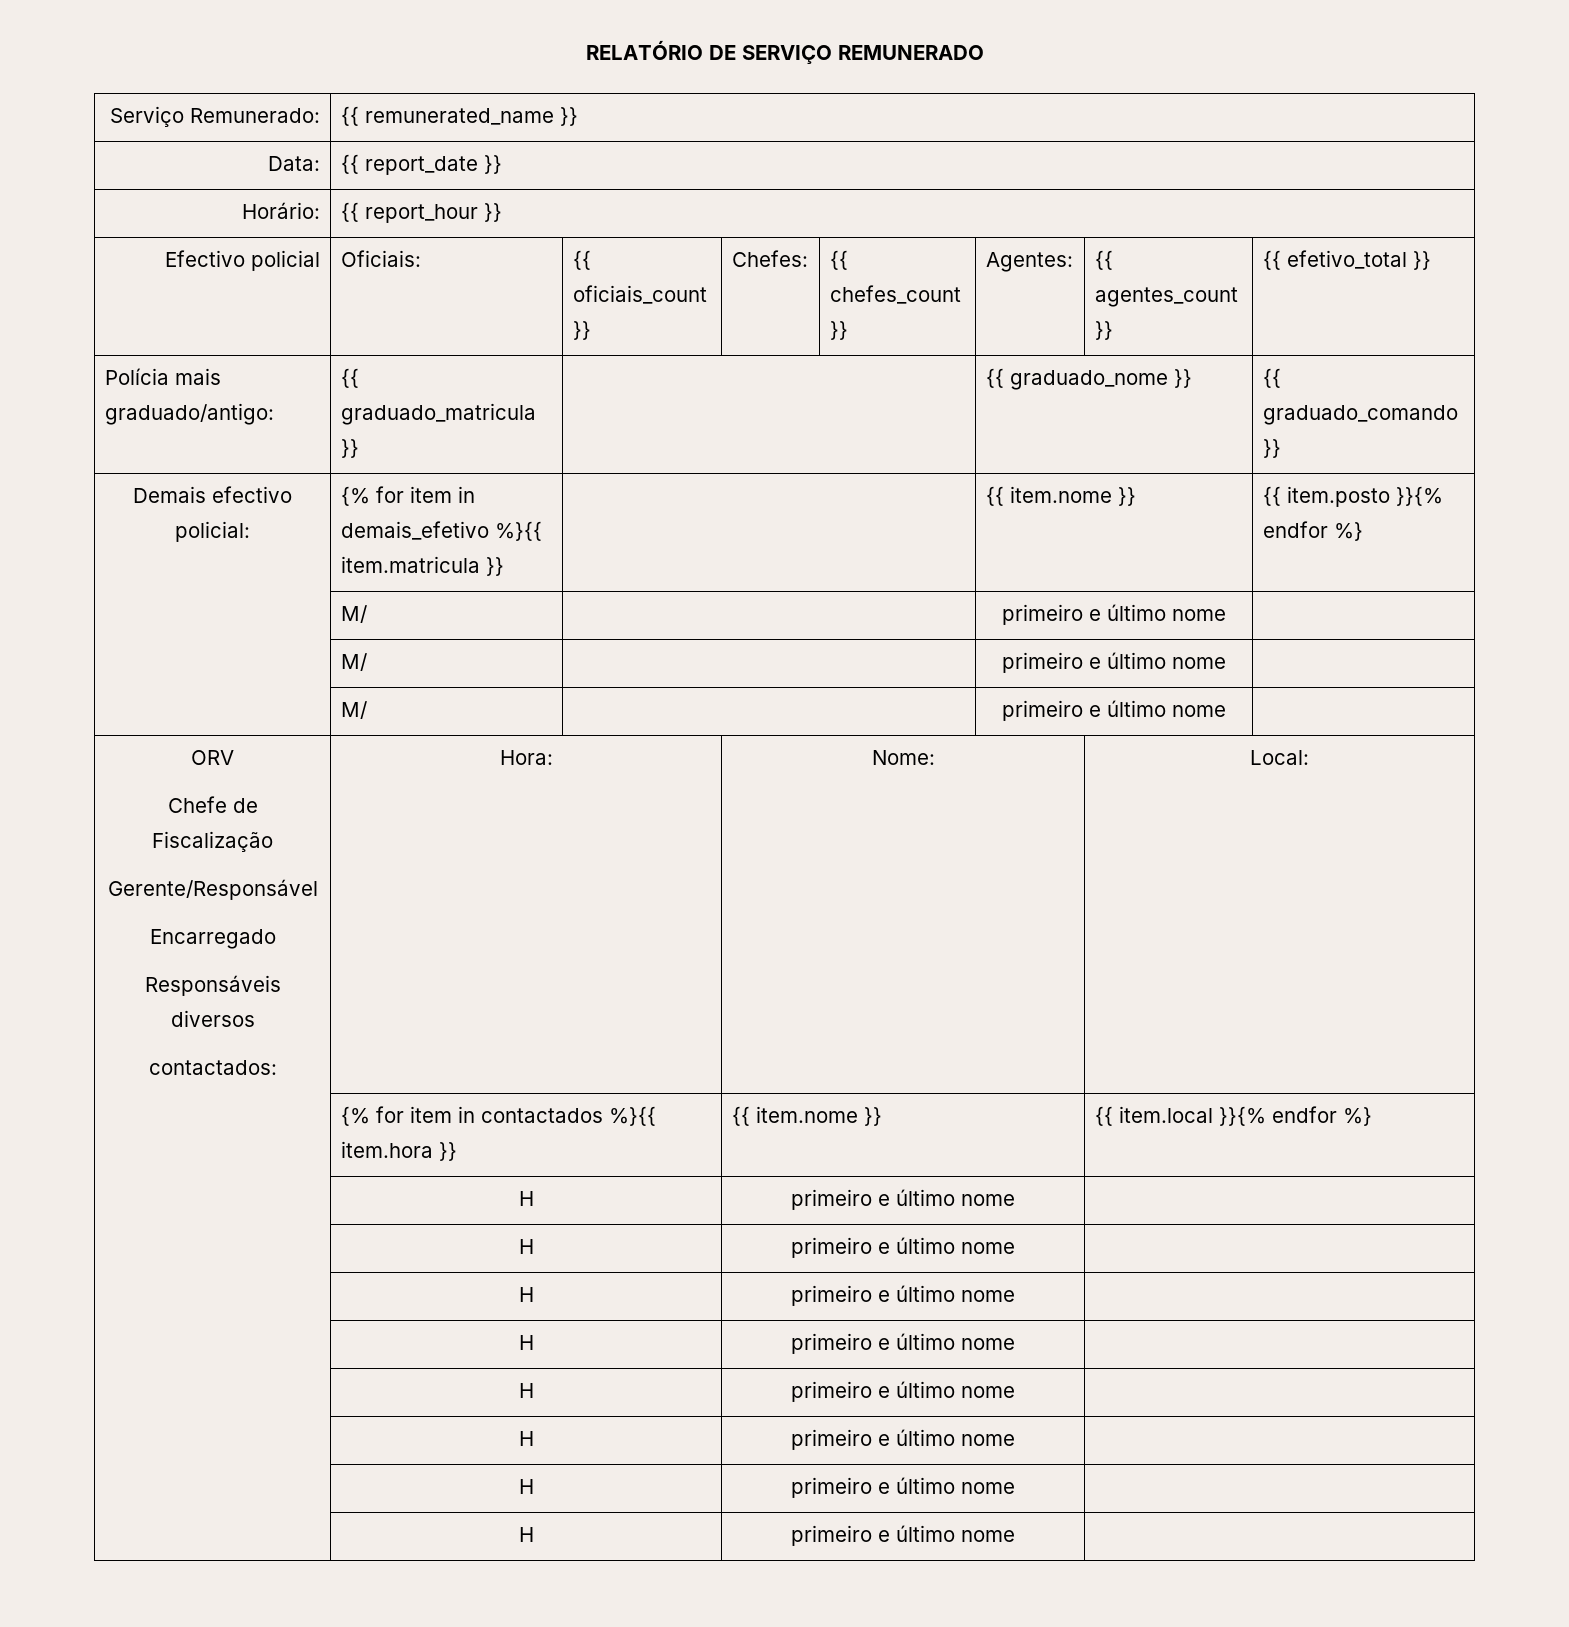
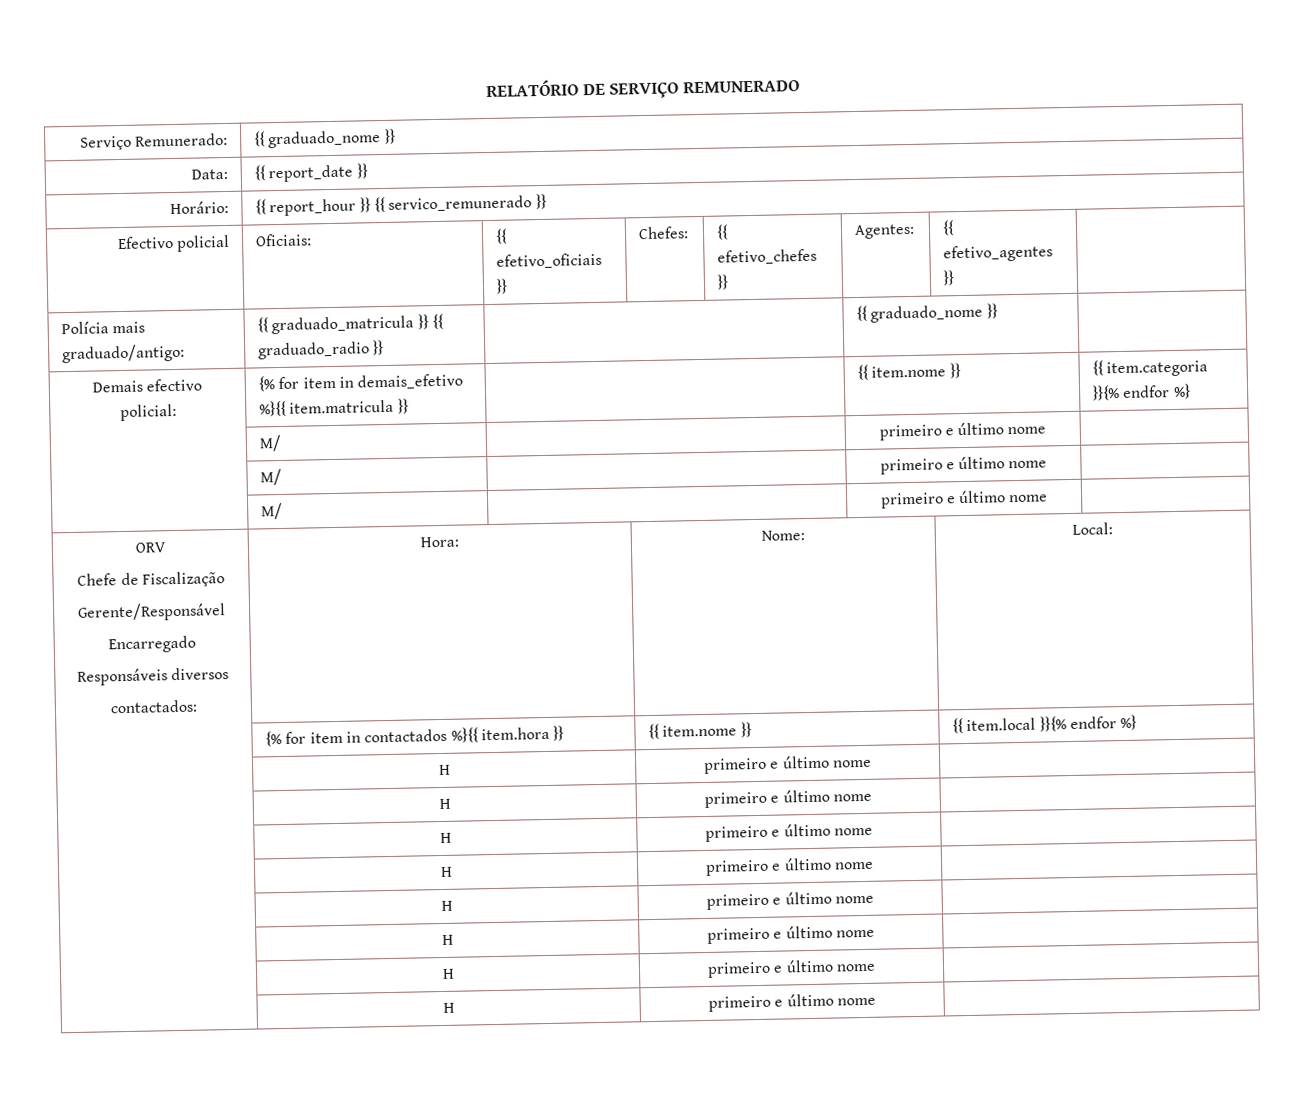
- Serviço Remunerado: | {{ remunerated_name }}
+ Serviço Remunerado: | {{ graduado_nome }}
- Horário: | {{ report_hour }}
+ Horário: | {{ report_hour }} {{ servico_remunerado }}
- Efectivo policial | Oficiais: | {{ oficiais_count }} | Chefes: | {{ chefes_count }} | Agentes: | {{ agentes_count }} | {{ efetivo_total }}
+ Efectivo policial | Oficiais: | {{ efetivo_oficiais }} | Chefes: | {{ efetivo_chefes }} | Agentes: | {{ efetivo_agentes }} |
- Polícia mais graduado/antigo: | {{ graduado_matricula }} | | {{ graduado_nome }} | {{ graduado_comando }}
+ Polícia mais graduado/antigo: | {{ graduado_matricula }} {{ graduado_radio }} | | {{ graduado_nome }} |
- Demais efectivo policial: | {% for item in demais_efetivo %}{{ item.matricula }} | | {{ item.nome }} | {{ item.posto }}{% endfor %}
+ Demais efectivo policial: | {% for item in demais_efetivo %}{{ item.matricula }} | | {{ item.nome }} | {{ item.categoria }}{% endfor %}

